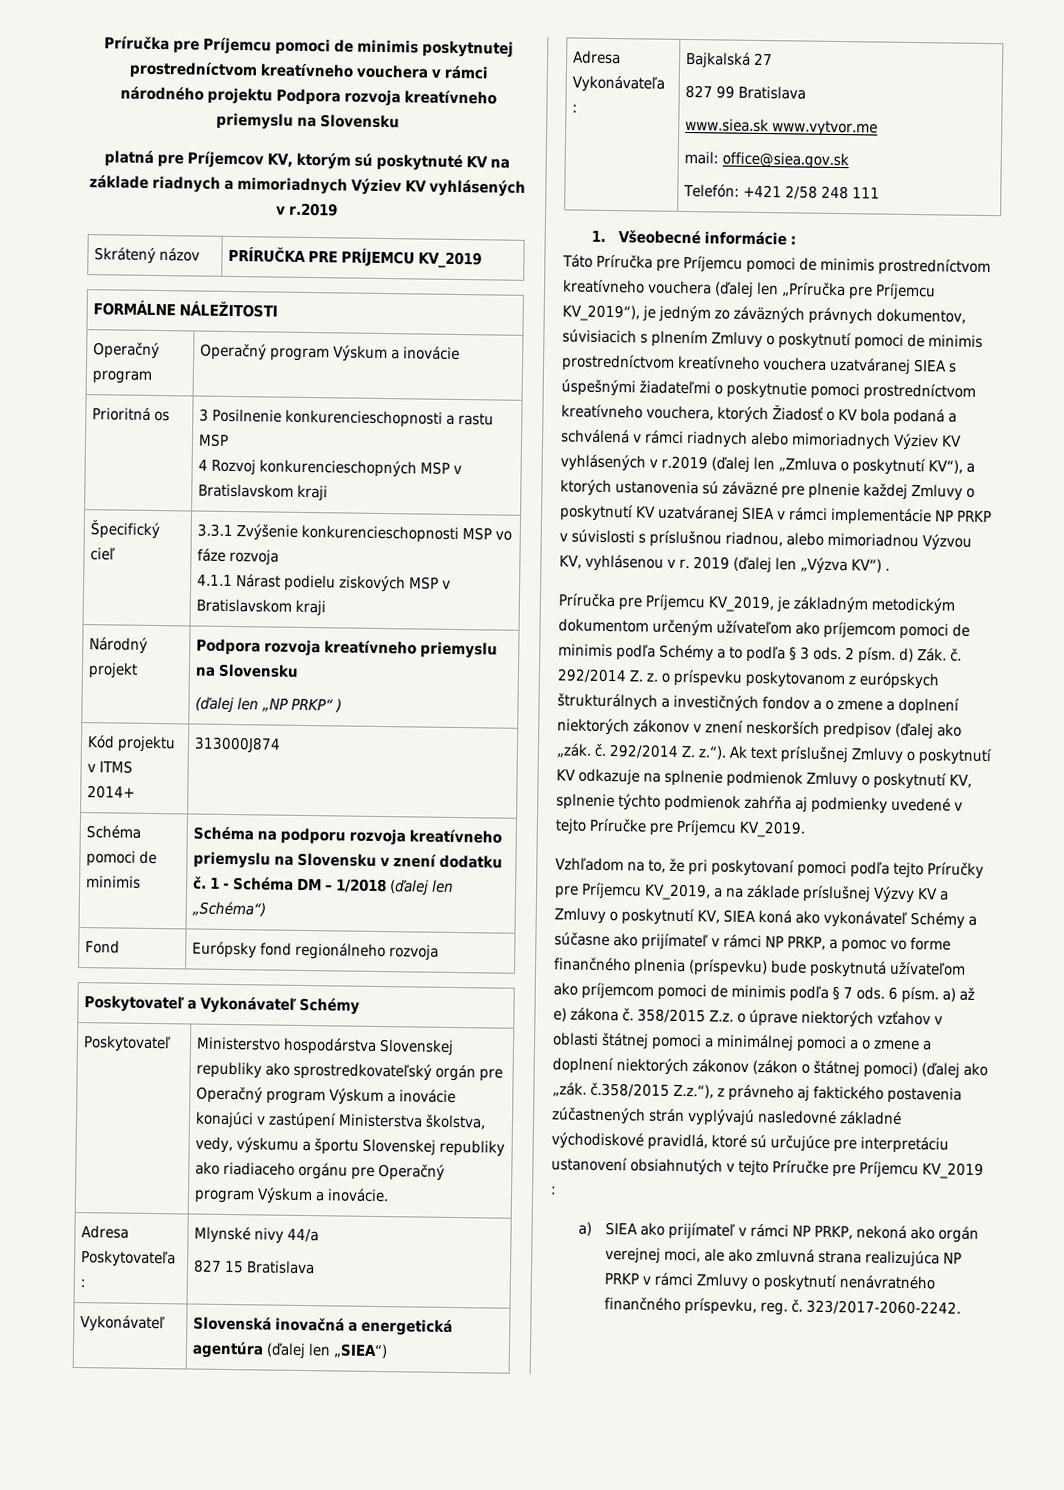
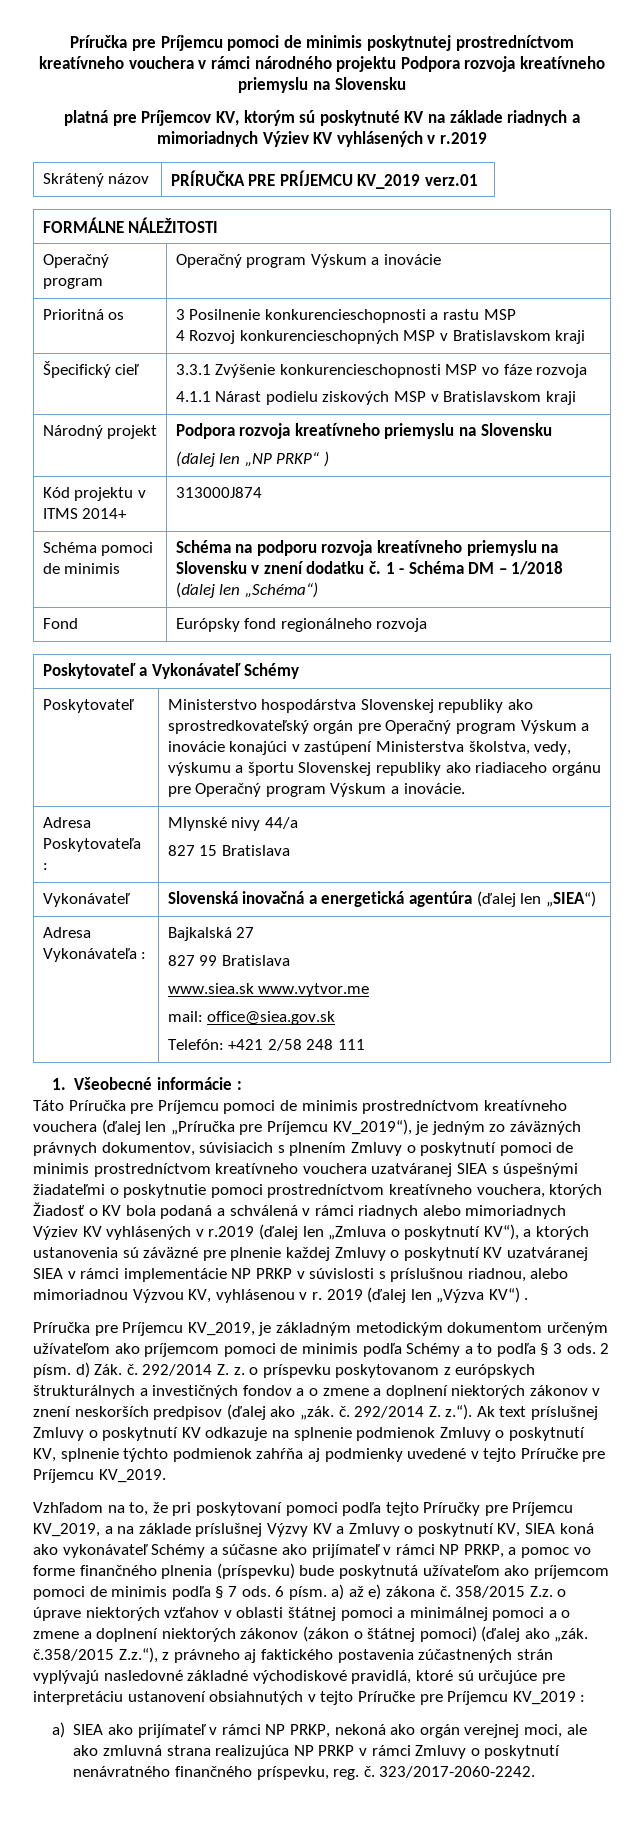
- Skrátený názov | PRÍRUČKA PRE PRÍJEMCU KV_2019
+ Skrátený názov | PRÍRUČKA PRE PRÍJEMCU KV_2019 verz.01

